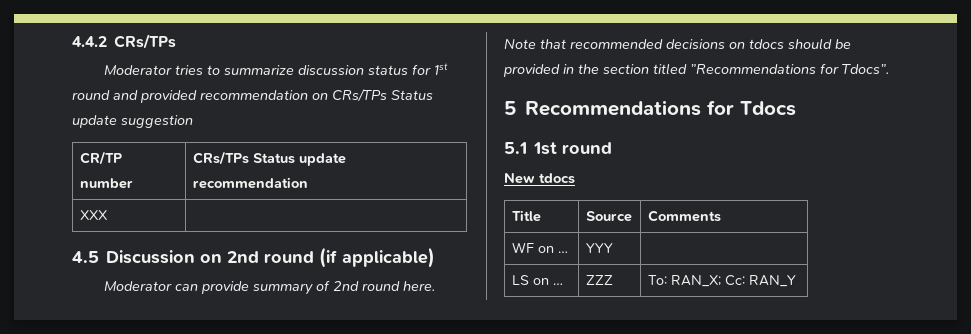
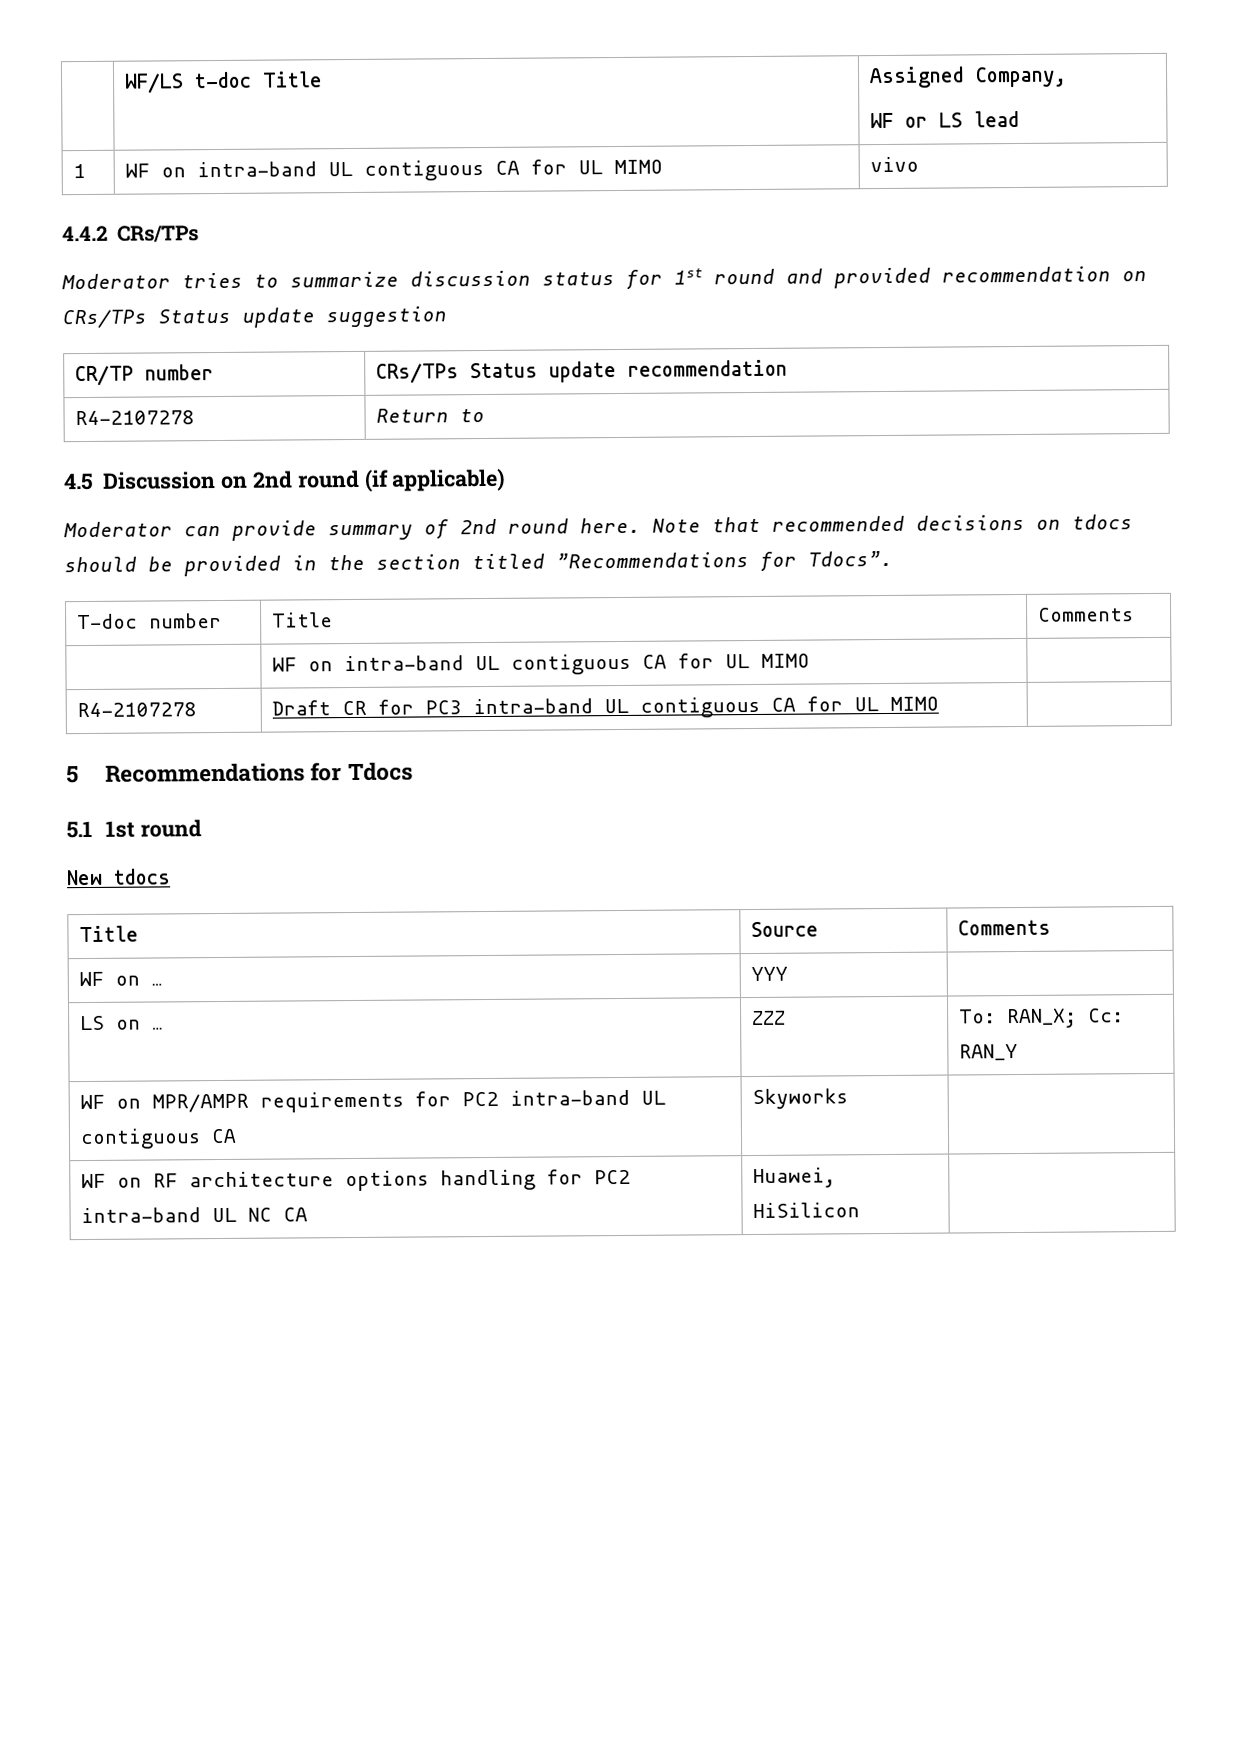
+ | WF/LS t-doc Title | Assigned Company,
+ WF or LS lead
+ 1 | WF on intra-band UL contiguous CA for UL MIMO | vivo
- XXX |
+ R4-2107278 | Return to
+ T-doc number | Title | Comments
+ | WF on intra-band UL contiguous CA for UL MIMO |
+ R4-2107278 | Draft CR for PC3 intra-band UL contiguous CA for UL MIMO |
+ WF on MPR/AMPR requirements for PC2 intra-band UL contiguous CA | Skyworks |
+ WF on RF architecture options handling for PC2 intra-band UL NC CA | Huawei, HiSilicon |

